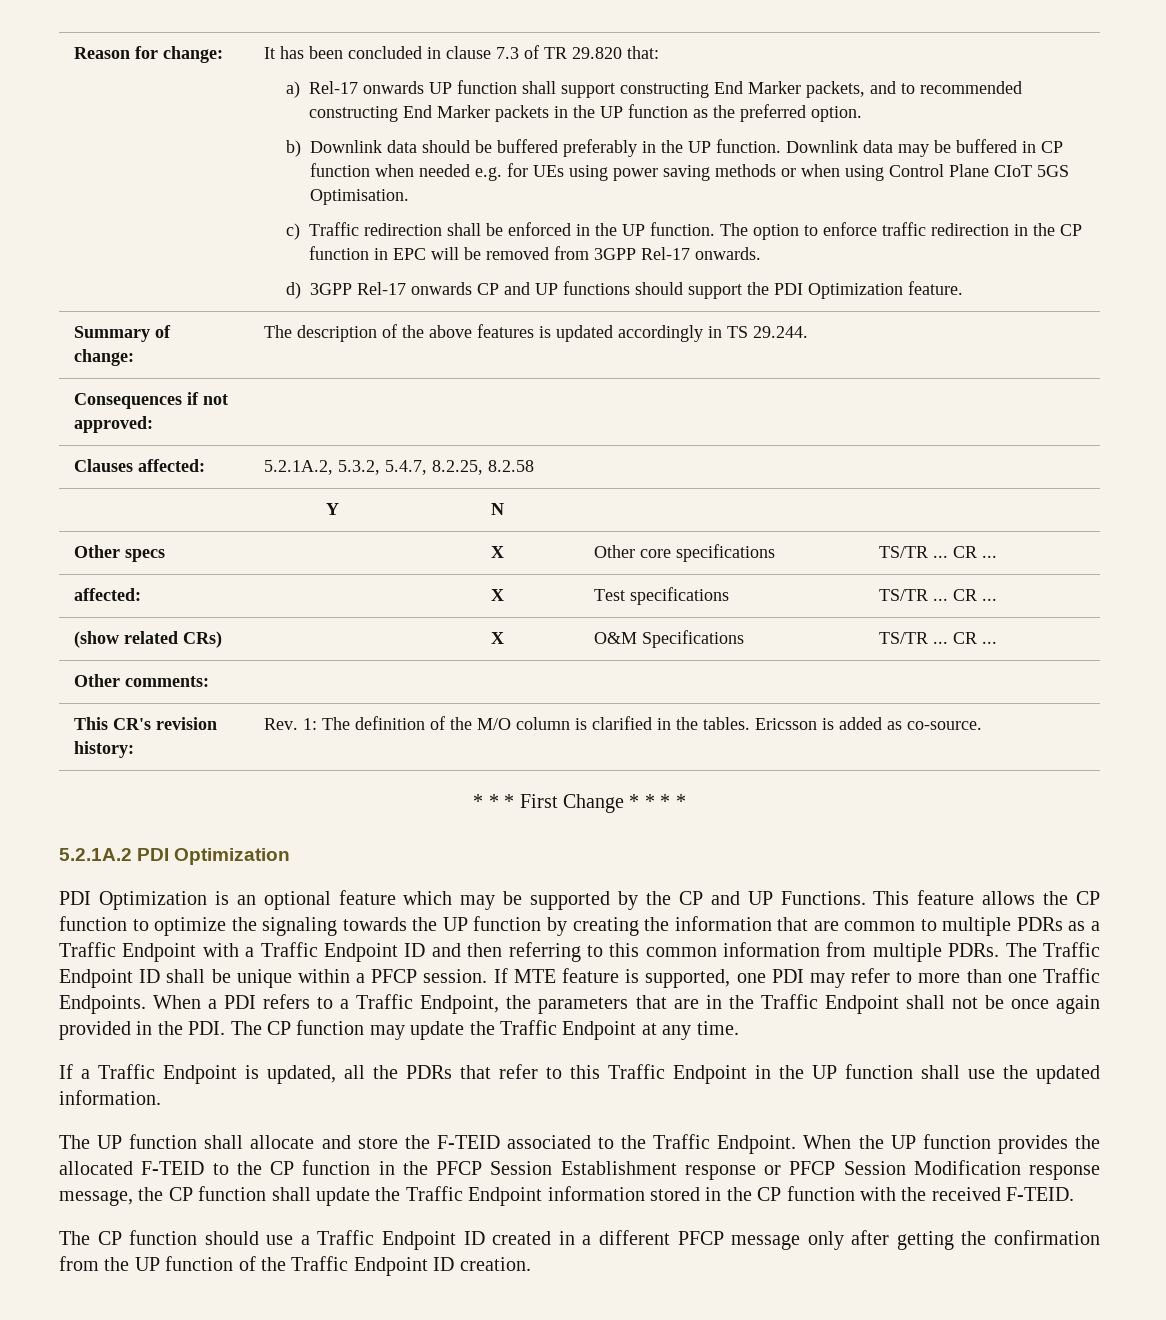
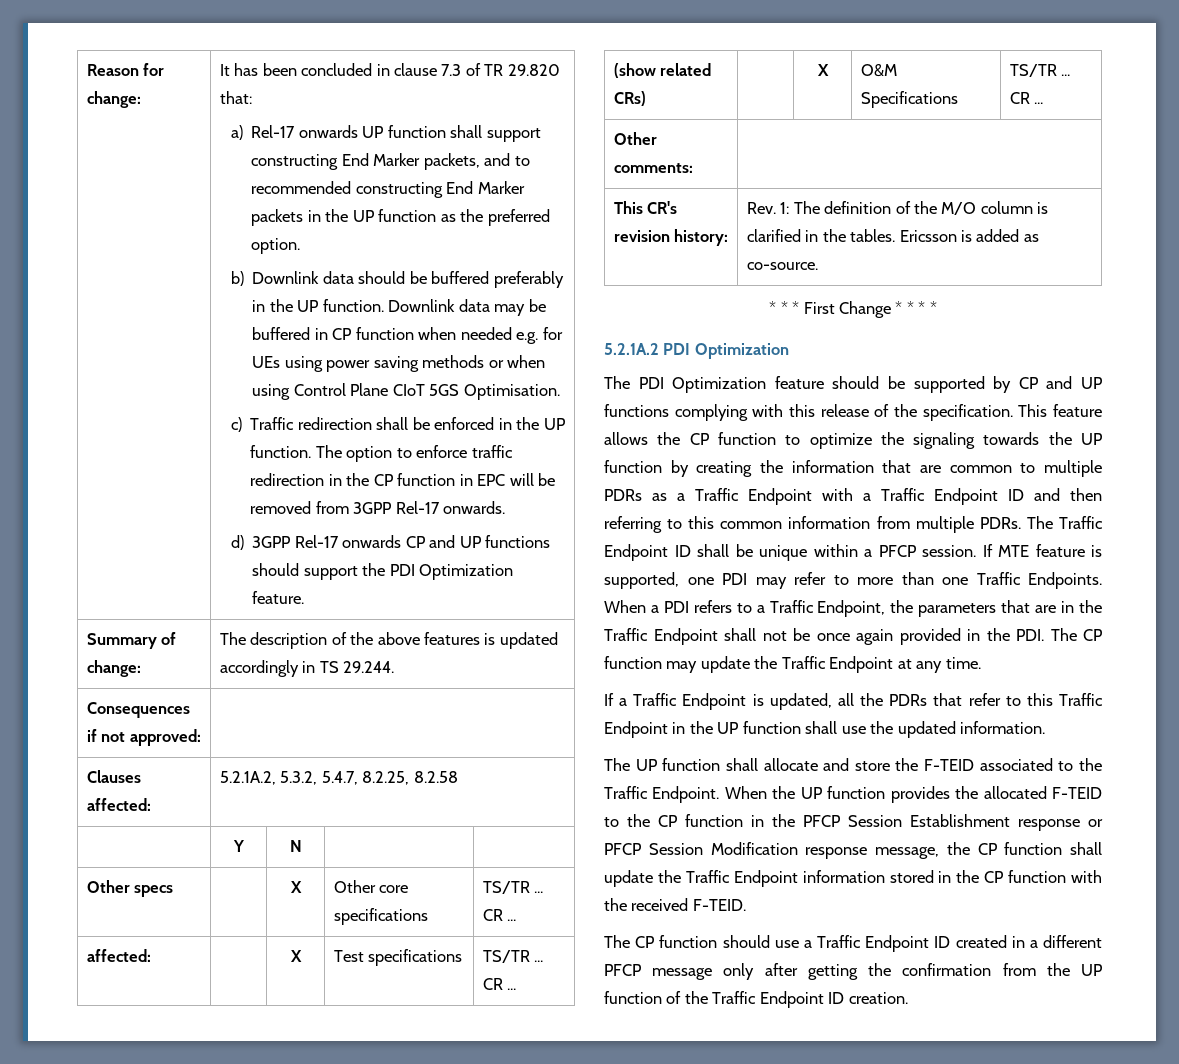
- PDI Optimization is an optional feature which may be supported by the CP and UP Functions.
+ The PDI Optimization feature should be supported by CP and UP functions complying with this release of the specification.

